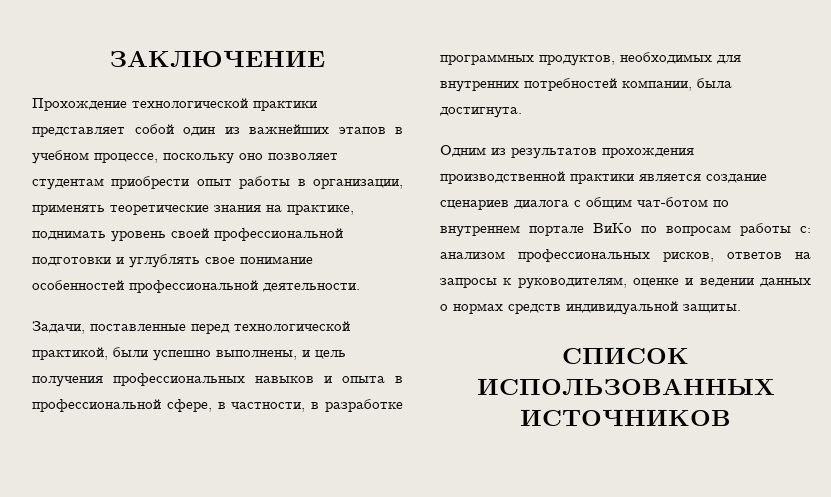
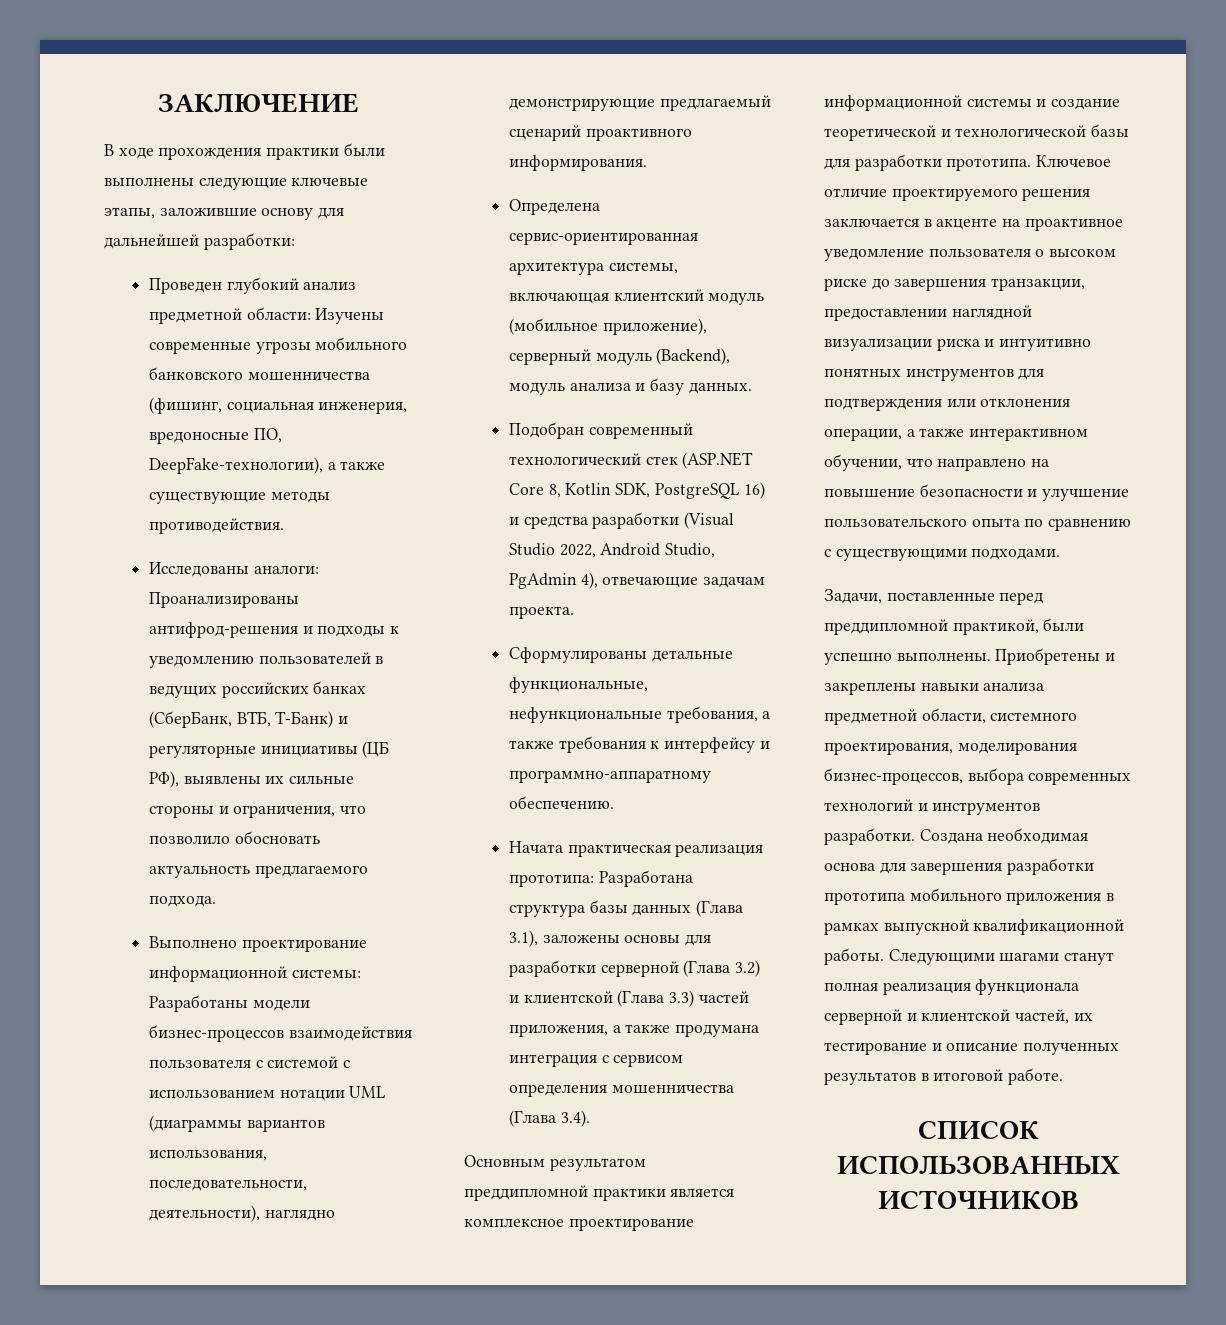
- Прохождение технологической практики представляет собой один из важнейших этапов в учебном процессе, поскольку оно позволяет студентам приобрести опыт работы в организации, применять теоретические знания на практике, поднимать уровень своей профессиональной подготовки и углублять свое понимание особенностей профессиональной деятельности.
+ В ходе прохождения практики были выполнены следующие ключевые этапы, заложившие основу для дальнейшей разработки:
+ Проведен глубокий анализ предметной области: Изучены современные угрозы мобильного банковского мошенничества (фишинг, социальная инженерия, вредоносные ПО, DeepFake-технологии), а также существующие методы противодействия.
+ Исследованы аналоги: Проанализированы антифрод-решения и подходы к уведомлению пользователей в ведущих российских банках (СберБанк, ВТБ, Т-Банк) и регуляторные инициативы (ЦБ РФ), выявлены их сильные стороны и ограничения, что позволило обосновать актуальность предлагаемого подхода.
+ Выполнено проектирование информационной системы: Разработаны модели бизнес-процессов взаимодействия пользователя с системой с использованием нотации UML (диаграммы вариантов использования, последовательности, деятельности), наглядно демонстрирующие предлагаемый сценарий проактивного информирования.
+ Определена сервис-ориентированная архитектура системы, включающая клиентский модуль (мобильное приложение), серверный модуль (Backend), модуль анализа и базу данных.
+ Подобран современный технологический стек (ASP.NET Core 8, Kotlin SDK, PostgreSQL 16) и средства разработки (Visual Studio 2022, Android Studio, PgAdmin 4), отвечающие задачам проекта.
+ Сформулированы детальные функциональные, нефункциональные требования, а также требования к интерфейсу и программно-аппаратному обеспечению.
+ Начата практическая реализация прототипа: Разработана структура базы данных (Глава 3.1), заложены основы для разработки серверной (Глава 3.2) и клиентской (Глава 3.3) частей приложения, а также продумана интеграция с сервисом определения мошенничества (Глава 3.4).
+ Основным результатом преддипломной практики является комплексное проектирование информационной системы и создание теоретической и технологической базы для разработки прототипа. Ключевое отличие проектируемого решения заключается в акценте на проактивное уведомление пользователя о высоком риске до завершения транзакции, предоставлении наглядной визуализации риска и интуитивно понятных инструментов для подтверждения или отклонения операции, а также интерактивном обучении, что направлено на повышение безопасности и улучшение пользовательского опыта по сравнению с существующими подходами.
- Задачи, поставленные перед технологической практикой, были успешно выполнены, и цель получения профессиональных навыков и опыта в профессиональной сфере, в частности, в разработке программных продуктов, необходимых для внутренних потребностей компании, была достигнута.
- Одним из результатов прохождения производственной практики является создание сценариев диалога с общим чат-ботом по внутреннем портале ВиКо по вопросам работы с: анализом профессиональных рисков, ответов на запросы к руководителям, оценке и ведении данных о нормах средств индивидуальной защиты.
+ Задачи, поставленные перед преддипломной практикой, были успешно выполнены. Приобретены и закреплены навыки анализа предметной области, системного проектирования, моделирования бизнес-процессов, выбора современных технологий и инструментов разработки. Создана необходимая основа для завершения разработки прототипа мобильного приложения в рамках выпускной квалификационной работы. Следующими шагами станут полная реализация функционала серверной и клиентской частей, их тестирование и описание полученных результатов в итоговой работе.

